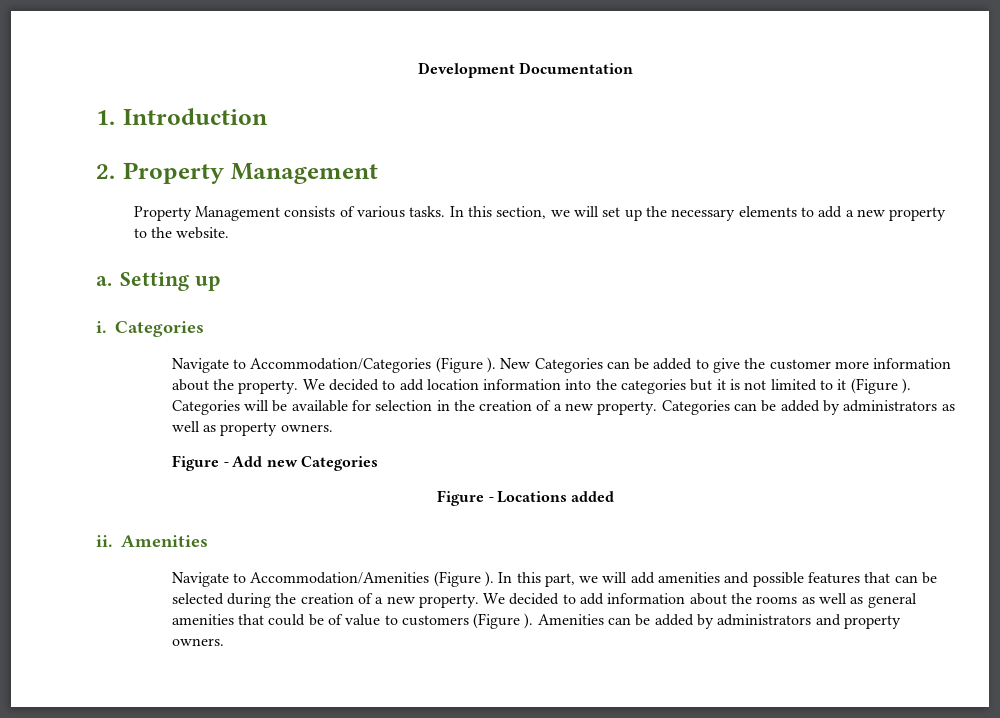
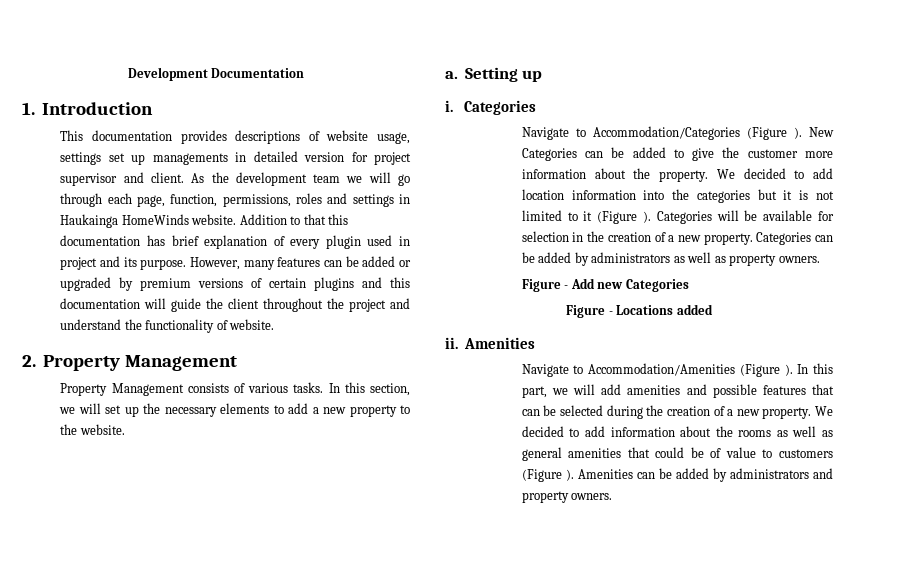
+ This documentation provides descriptions of website usage, settings set up managements in detailed version for project supervisor and client. As the development team we will go through each page, function, permissions, roles and settings in Haukainga HomeWinds website. Addition to that this documentation has brief explanation of every plugin used in project and its purpose. However, many features can be added or upgraded by premium versions of certain plugins and this documentation will guide the client throughout the project and understand the functionality of website.

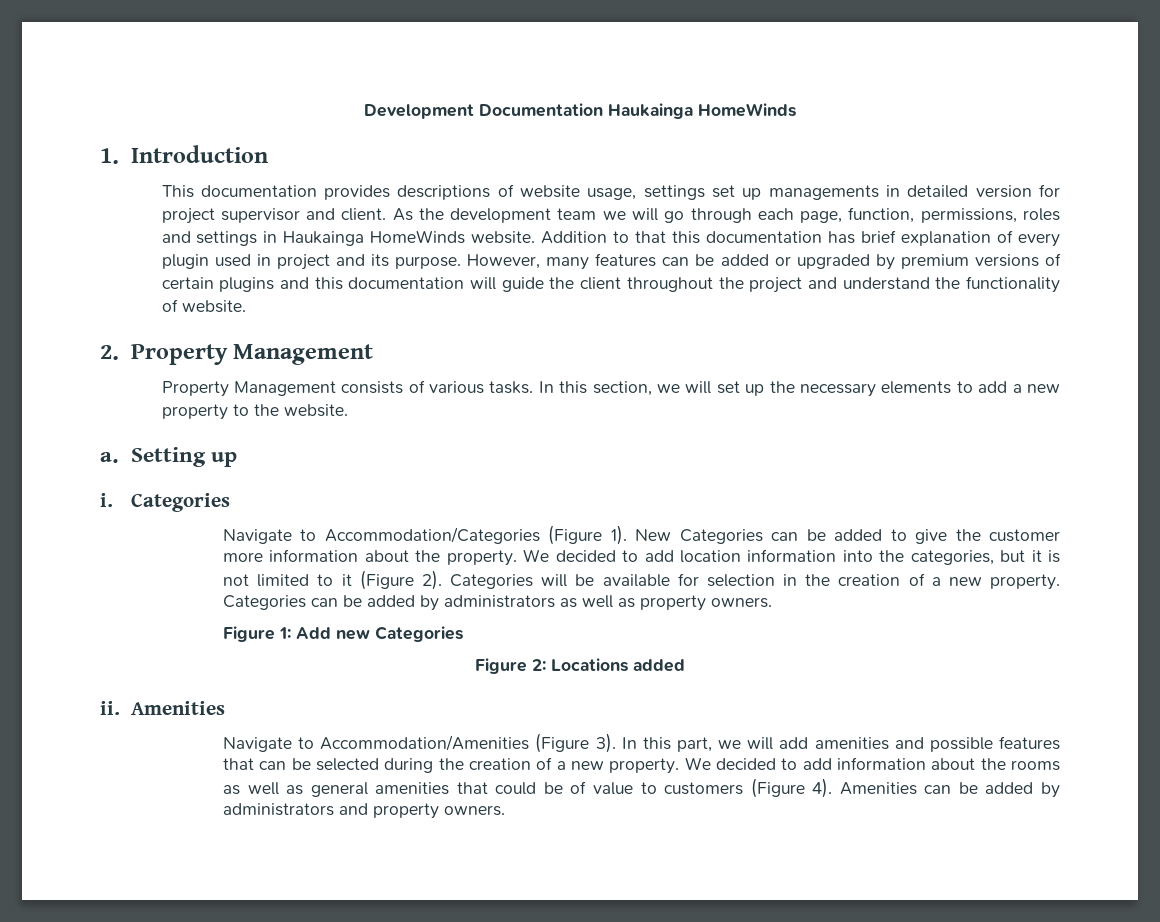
- Development Documentation
+ Development Documentation Haukainga HomeWinds
- Navigate to Accommodation/Categories (Figure ).
+ Navigate to Accommodation/Categories (Figure 1).
- We decided to add location information into the categories but it is not limited to it (Figure ).
+ We decided to add location information into the categories, but it is not limited to it (Figure 2).
- Figure - Add new Categories
+ Figure 1: Add new Categories
- Figure - Locations added
+ Figure 2: Locations added
- Navigate to Accommodation/Amenities (Figure ).
+ Navigate to Accommodation/Amenities (Figure 3).
- We decided to add information about the rooms as well as general amenities that could be of value to customers (Figure ).
+ We decided to add information about the rooms as well as general amenities that could be of value to customers (Figure 4).

